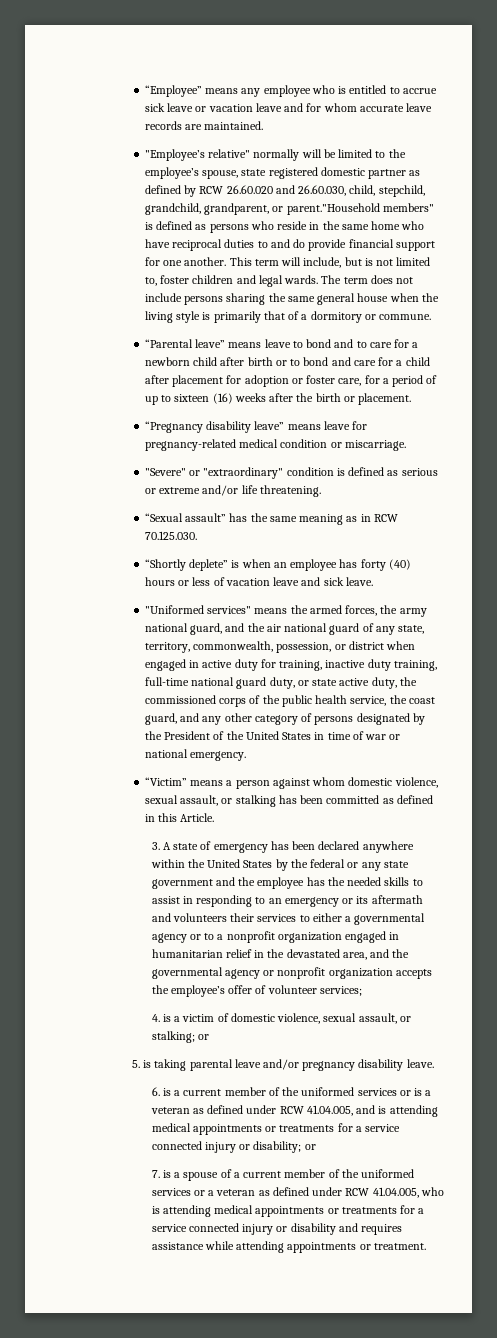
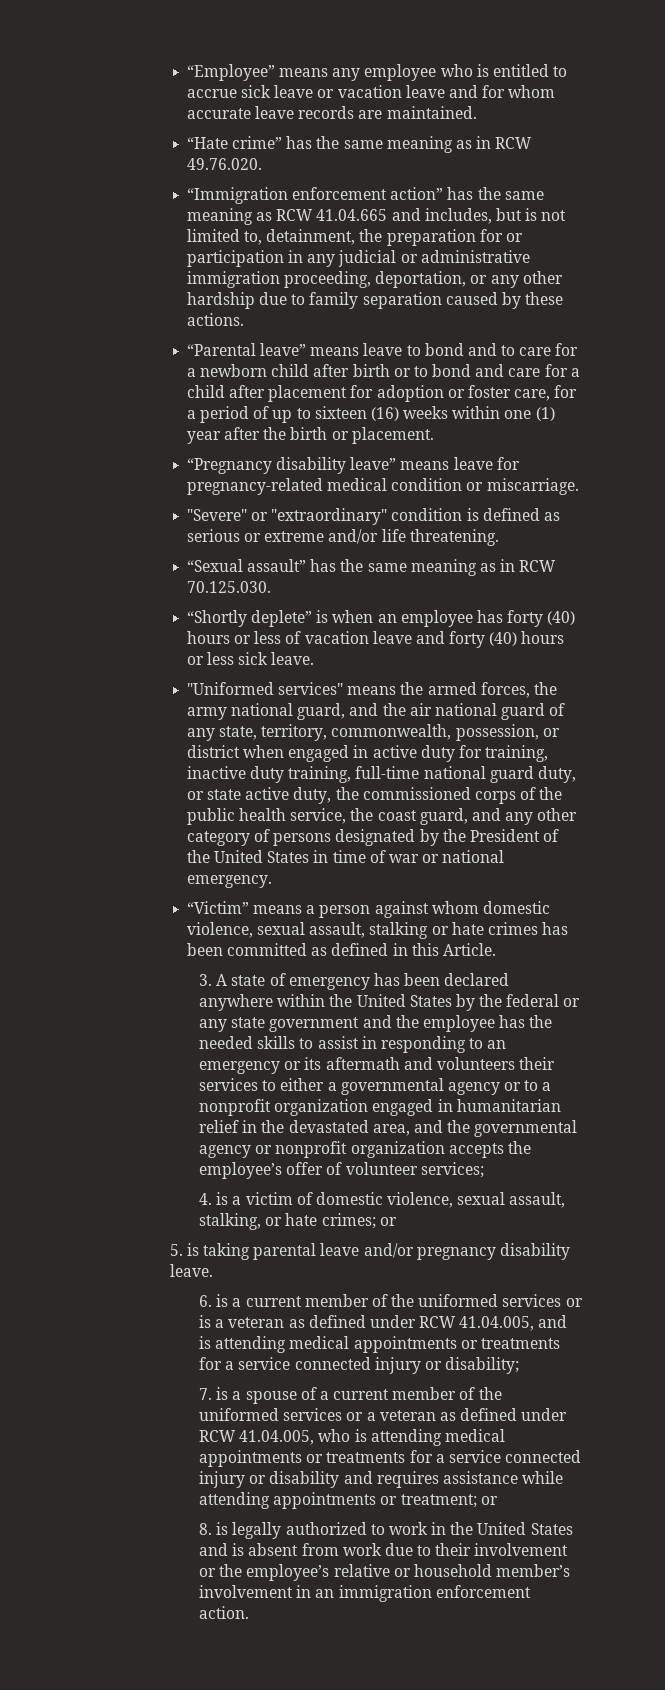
- "Employee’s relative" normally will be limited to the employee’s spouse, state registered domestic partner as defined by RCW 26.60.020 and 26.60.030, child, stepchild, grandchild, grandparent, or parent."Household members" is defined as persons who reside in the same home who have reciprocal duties to and do provide financial support for one another. This term will include, but is not limited to, foster children and legal wards. The term does not include persons sharing the same general house when the living style is primarily that of a dormitory or commune.
+ “Hate crime” has the same meaning as in RCW 49.76.020.
+ “Immigration enforcement action” has the same meaning as RCW 41.04.665 and includes, but is not limited to, detainment, the preparation for or participation in any judicial or administrative immigration proceeding, deportation, or any other hardship due to family separation caused by these actions.
- “Parental leave” means leave to bond and to care for a newborn child after birth or to bond and care for a child after placement for adoption or foster care, for a period of up to sixteen (16) weeks after the birth or placement.
+ “Parental leave” means leave to bond and to care for a newborn child after birth or to bond and care for a child after placement for adoption or foster care, for a period of up to sixteen (16) weeks within one (1) year after the birth or placement.
- “Shortly deplete” is when an employee has forty (40) hours or less of vacation leave and sick leave.
+ “Shortly deplete” is when an employee has forty (40) hours or less of vacation leave and forty (40) hours or less sick leave.
- “Victim” means a person against whom domestic violence, sexual assault, or stalking has been committed as defined in this Article.
+ “Victim” means a person against whom domestic violence, sexual assault, stalking or hate crimes has been committed as defined in this Article.
- 4. is a victim of domestic violence, sexual assault, or stalking; or
+ 4. is a victim of domestic violence, sexual assault, stalking, or hate crimes; or
- 6. is a current member of the uniformed services or is a veteran as defined under RCW 41.04.005, and is attending medical appointments or treatments for a service connected injury or disability; or
+ 6. is a current member of the uniformed services or is a veteran as defined under RCW 41.04.005, and is attending medical appointments or treatments for a service connected injury or disability;
- 7. is a spouse of a current member of the uniformed services or a veteran as defined under RCW 41.04.005, who is attending medical appointments or treatments for a service connected injury or disability and requires assistance while attending appointments or treatment.
+ 7. is a spouse of a current member of the uniformed services or a veteran as defined under RCW 41.04.005, who is attending medical appointments or treatments for a service connected injury or disability and requires assistance while attending appointments or treatment; or
+ 8. is legally authorized to work in the United States and is absent from work due to their involvement or the employee’s relative or household member’s involvement in an immigration enforcement action.

